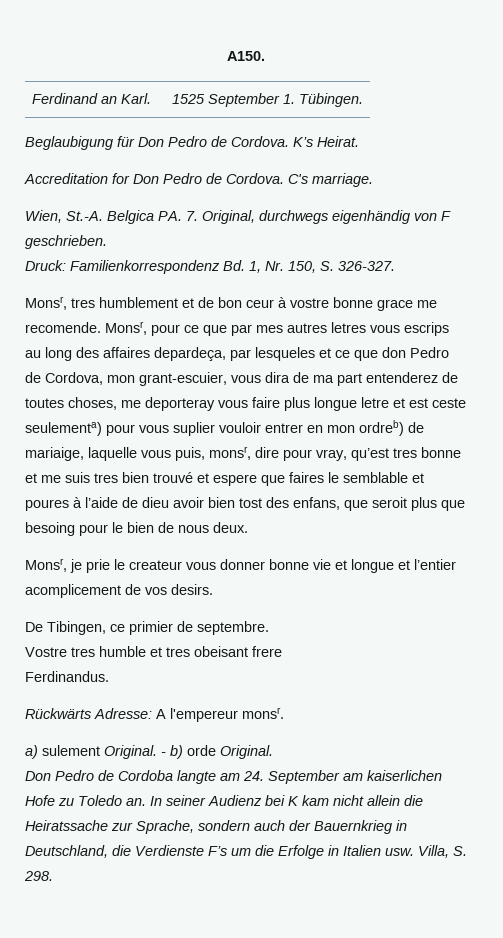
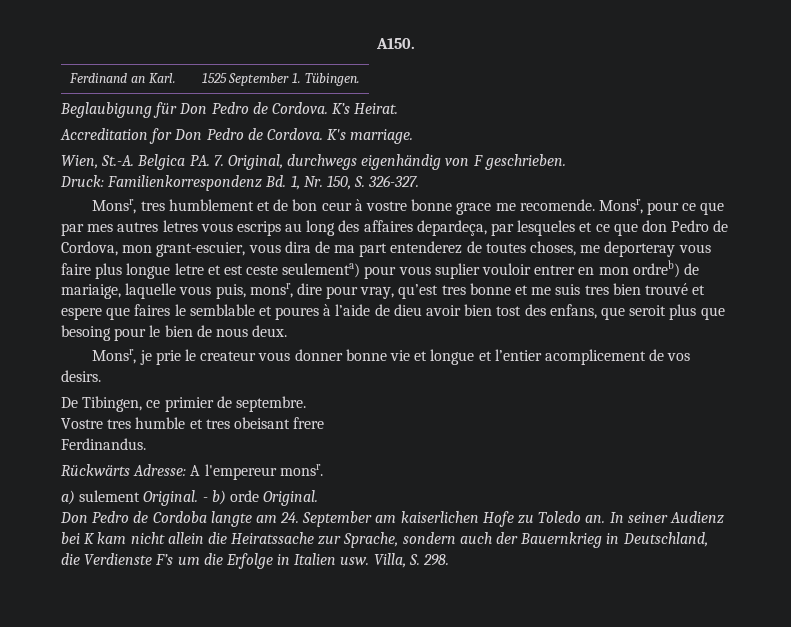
- C's marriage.
+ K's marriage.

